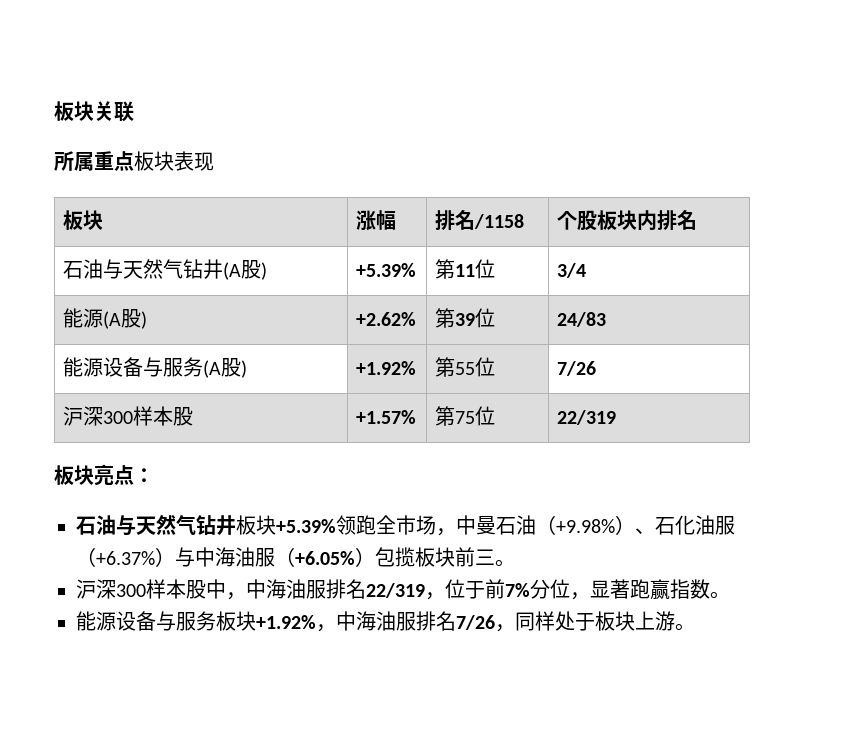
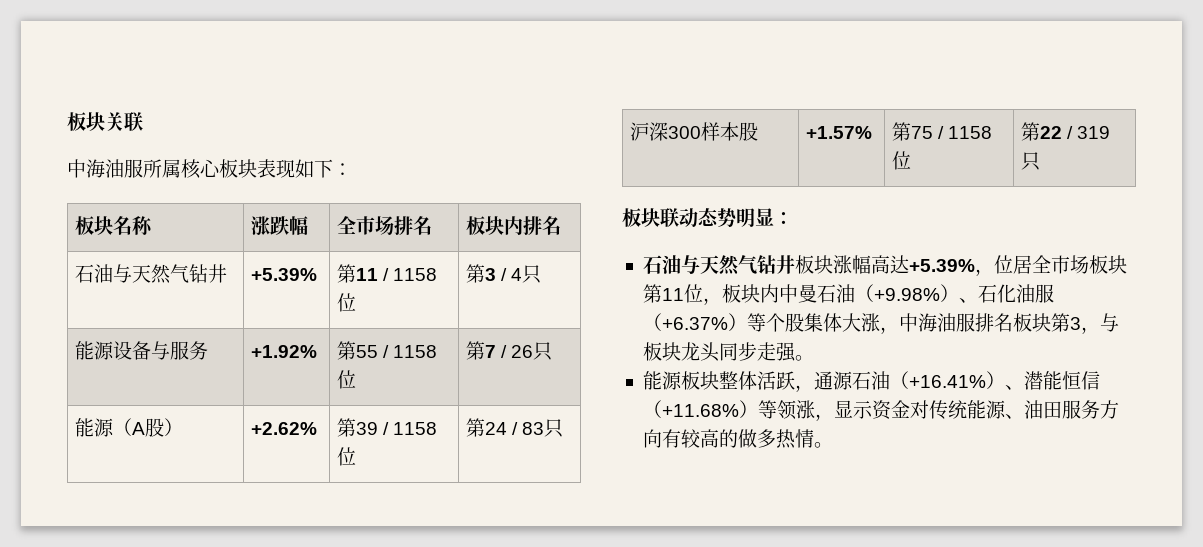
- 所属重点板块表现
- 板块 | 涨幅 | 排名/1158 | 个股板块内排名
+ 中海油服所属核心板块表现如下：
+ 板块名称 | 涨跌幅 | 全市场排名 | 板块内排名
- 石油与天然气钻井(A股) | +5.39% | 第11位 | 3/4
- 能源(A股) | +2.62% | 第39位 | 24/83
- 能源设备与服务(A股) | +1.92% | 第55位 | 7/26
+ 石油与天然气钻井 | +5.39% | 第11 / 1158位 | 第3 / 4只
+ 能源设备与服务 | +1.92% | 第55 / 1158位 | 第7 / 26只
+ 能源（A股） | +2.62% | 第39 / 1158位 | 第24 / 83只
- 沪深300样本股 | +1.57% | 第75位 | 22/319
- 板块亮点：
+ 沪深300样本股 | +1.57% | 第75 / 1158位 | 第22 / 319只
+ 板块联动态势明显：
- 石油与天然气钻井板块+5.39%领跑全市场，中曼石油（+9.98%）、石化油服（+6.37%）与中海油服（+6.05%）包揽板块前三。
- 沪深300样本股中，中海油服排名22/319，位于前7%分位，显著跑赢指数。
- 能源设备与服务板块+1.92%，中海油服排名7/26，同样处于板块上游。
+ 石油与天然气钻井板块涨幅高达+5.39%，位居全市场板块第11位，板块内中曼石油（+9.98%）、石化油服（+6.37%）等个股集体大涨，中海油服排名板块第3，与板块龙头同步走强。
+ 能源板块整体活跃，通源石油（+16.41%）、潜能恒信（+11.68%）等领涨，显示资金对传统能源、油田服务方向有较高的做多热情。

